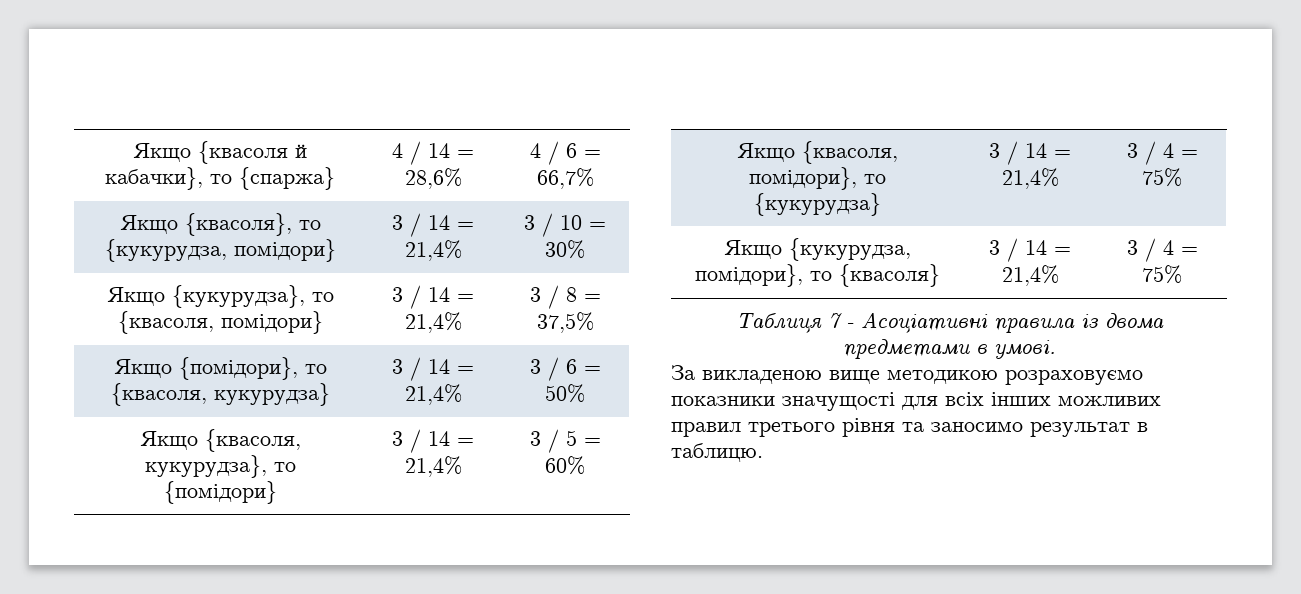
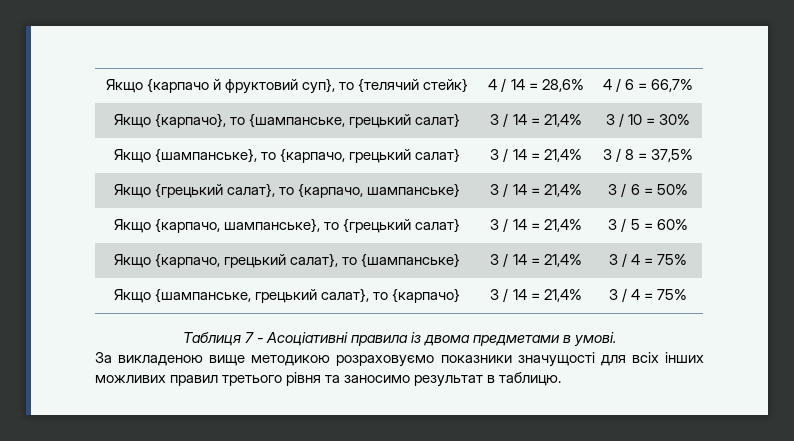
- Якщо {квасоля й кабачки}, то {спаржа} | 4 / 14 = 28,6% | 4 / 6 = 66,7%
+ Якщо {карпачо й фруктовий суп}, то {телячий стейк} | 4 / 14 = 28,6% | 4 / 6 = 66,7%
- Якщо {квасоля}, то {кукурудза, помідори} | 3 / 14 = 21,4% | 3 / 10 = 30%
+ Якщо {карпачо}, то {шампанське, грецький салат} | 3 / 14 = 21,4% | 3 / 10 = 30%
- Якщо {кукурудза}, то {квасоля, помідори} | 3 / 14 = 21,4% | 3 / 8 = 37,5%
+ Якщо {шампанське}, то {карпачо, грецький салат} | 3 / 14 = 21,4% | 3 / 8 = 37,5%
- Якщо {помідори}, то {квасоля, кукурудза} | 3 / 14 = 21,4% | 3 / 6 = 50%
+ Якщо {грецький салат}, то {карпачо, шампанське} | 3 / 14 = 21,4% | 3 / 6 = 50%
- Якщо {квасоля, кукурудза}, то {помідори} | 3 / 14 = 21,4% | 3 / 5 = 60%
+ Якщо {карпачо, шампанське}, то {грецький салат} | 3 / 14 = 21,4% | 3 / 5 = 60%
- Якщо {квасоля, помідори}, то {кукурудза} | 3 / 14 = 21,4% | 3 / 4 = 75%
+ Якщо {карпачо, грецький салат}, то {шампанське} | 3 / 14 = 21,4% | 3 / 4 = 75%
- Якщо {кукурудза, помідори}, то {квасоля} | 3 / 14 = 21,4% | 3 / 4 = 75%
+ Якщо {шампанське, грецький салат}, то {карпачо} | 3 / 14 = 21,4% | 3 / 4 = 75%

